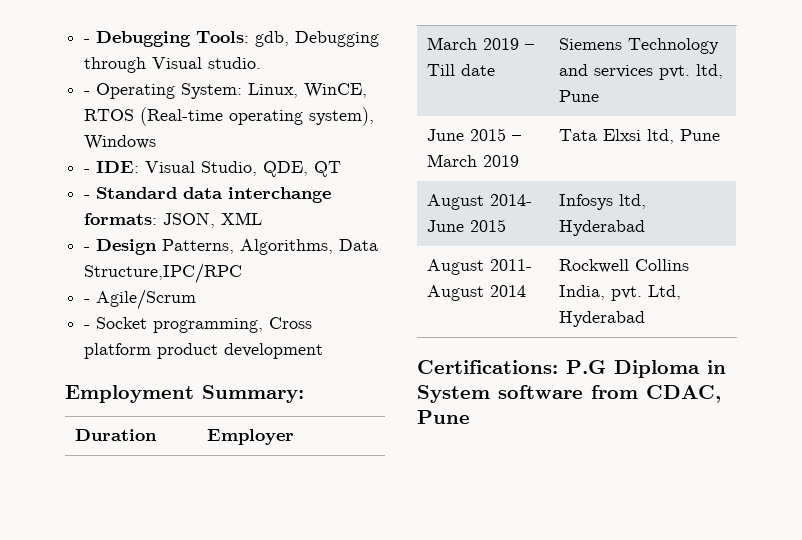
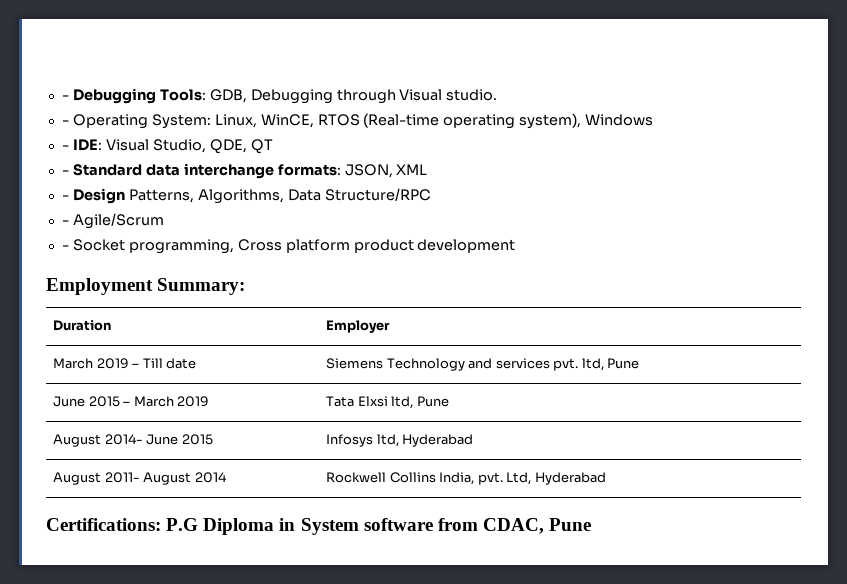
- - Debugging Tools: gdb, Debugging through Visual studio.
+ - Debugging Tools: GDB, Debugging through Visual studio.
- - Design Patterns, Algorithms, Data Structure,IPC/RPC
+ - Design Patterns, Algorithms, Data Structure/RPC

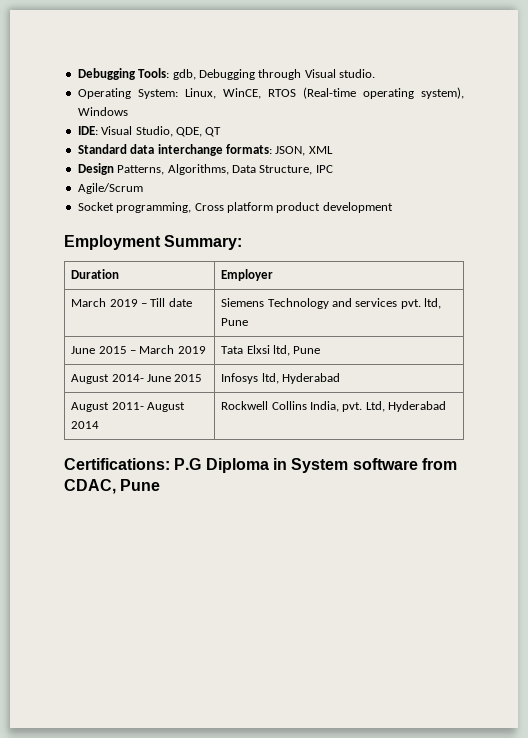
- - Debugging Tools: GDB, Debugging through Visual studio.
+ Debugging Tools: gdb, Debugging through Visual studio.
- - Operating System: Linux, WinCE, RTOS (Real-time operating system), Windows
+ Operating System: Linux, WinCE, RTOS (Real-time operating system), Windows
- - IDE: Visual Studio, QDE, QT
+ IDE: Visual Studio, QDE, QT
- - Standard data interchange formats: JSON, XML
+ Standard data interchange formats: JSON, XML
- - Design Patterns, Algorithms, Data Structure/RPC
- - Agile/Scrum
+ Design Patterns, Algorithms, Data Structure, IPC
+ Agile/Scrum
- - Socket programming, Cross platform product development
+ Socket programming, Cross platform product development

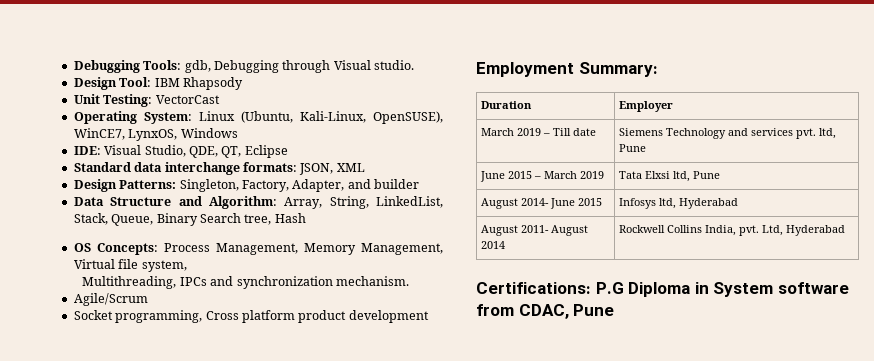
- Operating System: Linux, WinCE, RTOS (Real-time operating system), Windows
+ Design Tool: IBM Rhapsody
+ Unit Testing: VectorCast
+ Operating System: Linux (Ubuntu, Kali-Linux, OpenSUSE), WinCE7, LynxOS, Windows
- IDE: Visual Studio, QDE, QT
+ IDE: Visual Studio, QDE, QT, Eclipse
- Design Patterns, Algorithms, Data Structure, IPC
+ Design Patterns: Singleton, Factory, Adapter, and builder
+ Data Structure and Algorithm: Array, String, LinkedList, Stack, Queue, Binary Search tree, Hash
+ OS Concepts: Process Management, Memory Management, Virtual file system,
+ Multithreading, IPCs and synchronization mechanism.

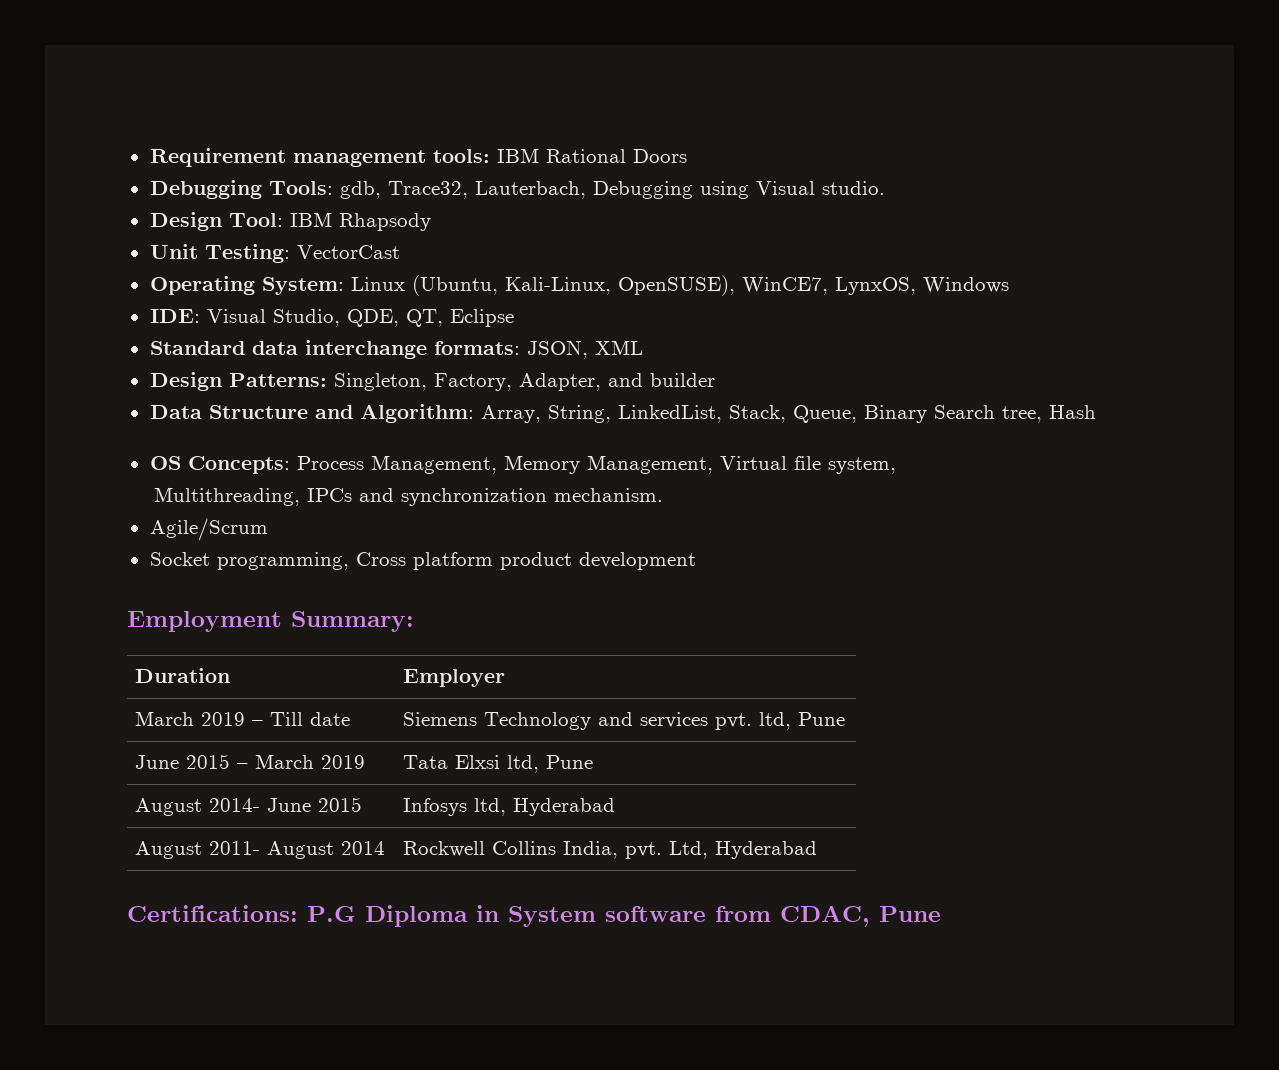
- Debugging Tools: gdb, Debugging through Visual studio.
+ Requirement management tools: IBM Rational Doors
+ Debugging Tools: gdb, Trace32, Lauterbach, Debugging using Visual studio.

